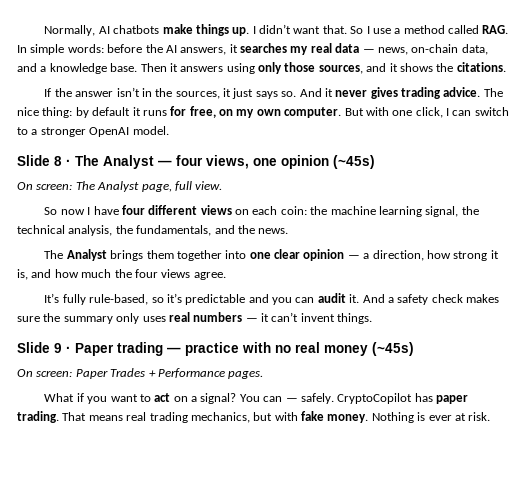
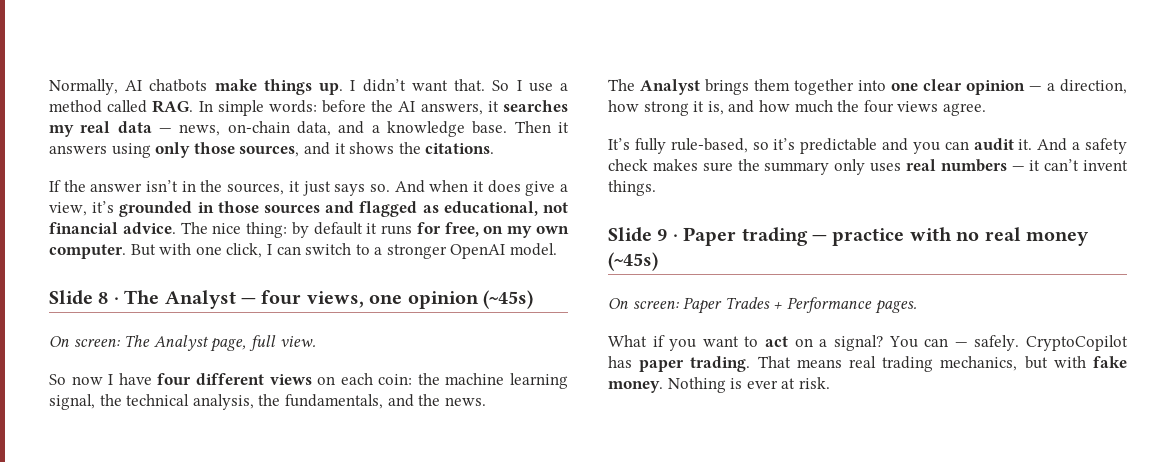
- And it never gives trading advice.
+ And when it does give a view, it’s grounded in those sources and flagged as educational, not financial advice.

